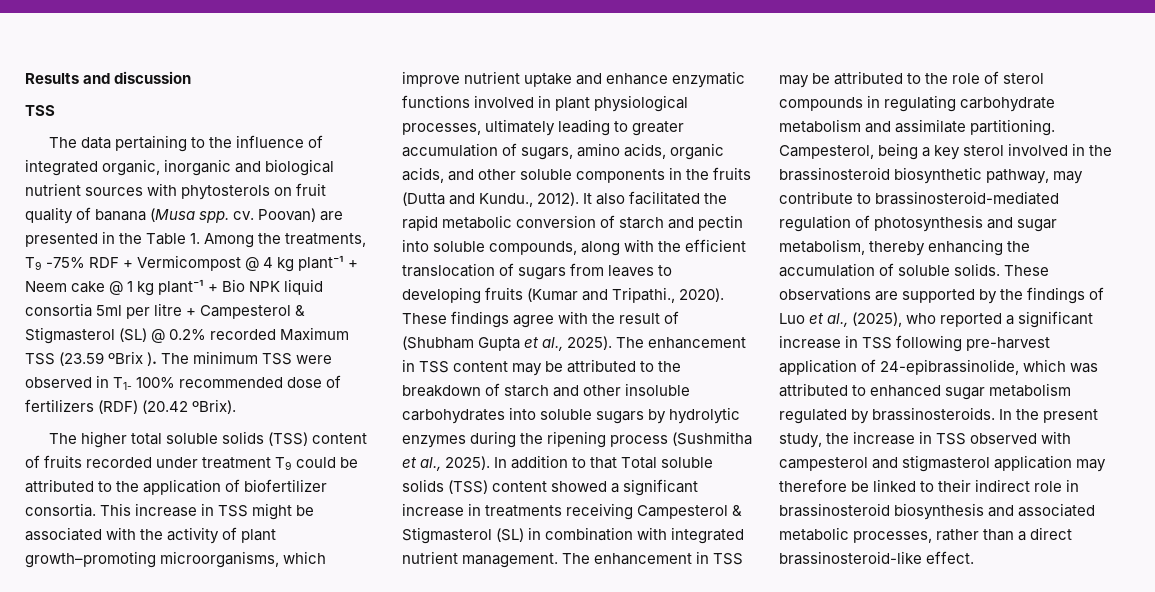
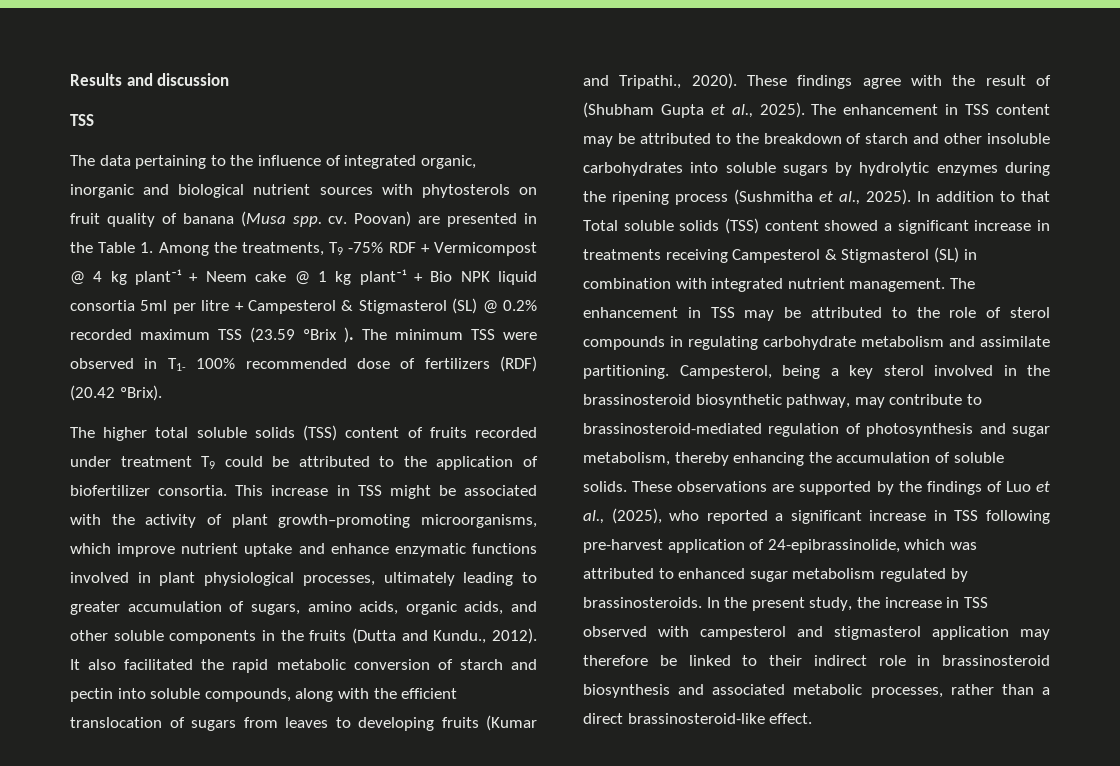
- Poovan) are presented in the Table 1. Among the treatments, T9 -75% RDF + Vermicompost @ 4 kg plant⁻¹ + Neem cake @ 1 kg plant⁻¹ + Bio NPK liquid consortia 5ml per litre + Campesterol & Stigmasterol (SL) @ 0.2% recorded Maximum TSS (23.59 ºBrix ).
+ Poovan) are presented in the Table 1. Among the treatments, T9 -75% RDF + Vermicompost @ 4 kg plant⁻¹ + Neem cake @ 1 kg plant⁻¹ + Bio NPK liquid consortia 5ml per litre + Campesterol & Stigmasterol (SL) @ 0.2% recorded maximum TSS (23.59 ºBrix ).

